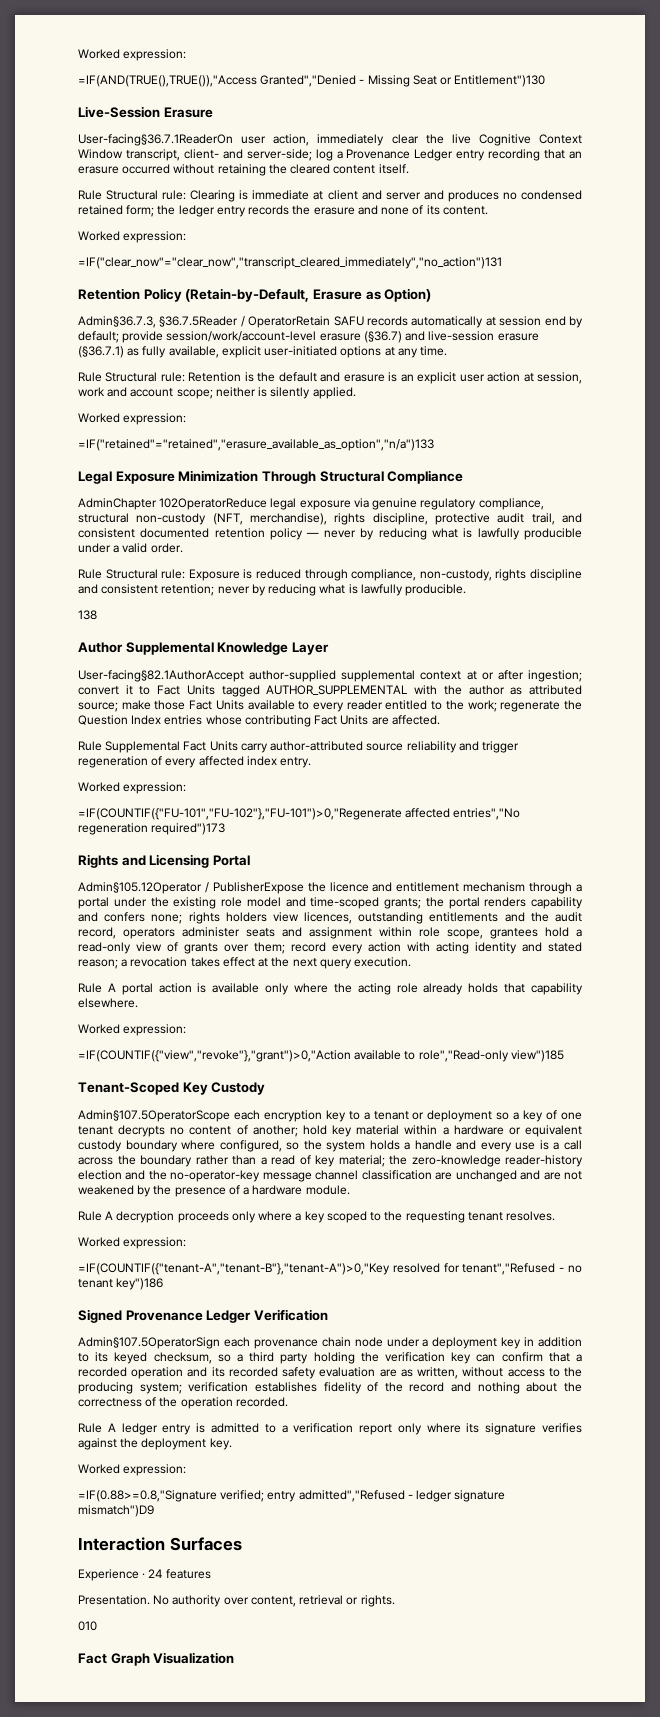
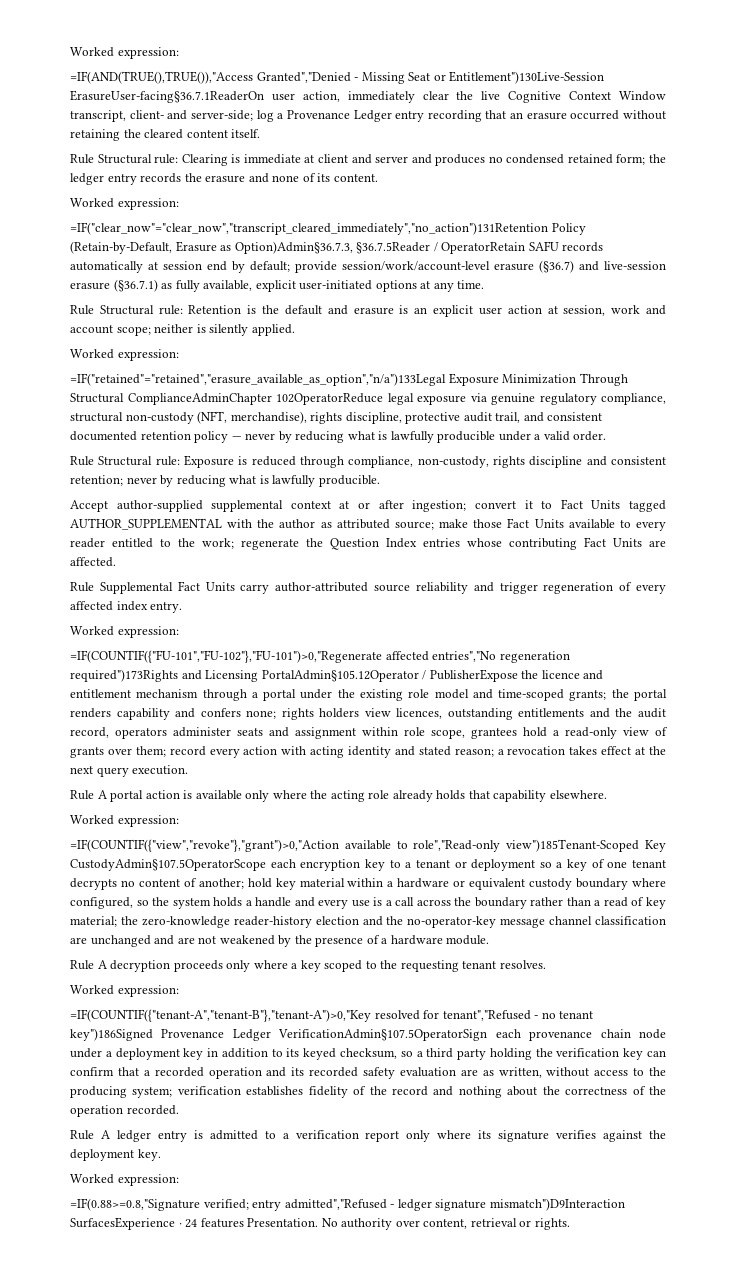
- =IF(AND(TRUE(),TRUE()),"Access Granted","Denied - Missing Seat or Entitlement")130
- Live-Session Erasure
- User-facing§36.7.1ReaderOn user action, immediately clear the live Cognitive Context Window transcript, client- and server-side; log a Provenance Ledger entry recording that an erasure occurred without retaining the cleared content itself.
+ =IF(AND(TRUE(),TRUE()),"Access Granted","Denied - Missing Seat or Entitlement")130Live-Session ErasureUser-facing§36.7.1ReaderOn user action, immediately clear the live Cognitive Context Window transcript, client- and server-side; log a Provenance Ledger entry recording that an erasure occurred without retaining the cleared content itself.
- =IF("clear_now"="clear_now","transcript_cleared_immediately","no_action")131
- Retention Policy (Retain-by-Default, Erasure as Option)
- Admin§36.7.3, §36.7.5Reader / OperatorRetain SAFU records automatically at session end by default; provide session/work/account-level erasure (§36.7) and live-session erasure (§36.7.1) as fully available, explicit user-initiated options at any time.
+ =IF("clear_now"="clear_now","transcript_cleared_immediately","no_action")131Retention Policy (Retain-by-Default, Erasure as Option)Admin§36.7.3, §36.7.5Reader / OperatorRetain SAFU records automatically at session end by default; provide session/work/account-level erasure (§36.7) and live-session erasure (§36.7.1) as fully available, explicit user-initiated options at any time.
- =IF("retained"="retained","erasure_available_as_option","n/a")133
- Legal Exposure Minimization Through Structural Compliance
- AdminChapter 102OperatorReduce legal exposure via genuine regulatory compliance, structural non-custody (NFT, merchandise), rights discipline, protective audit trail, and consistent documented retention policy — never by reducing what is lawfully producible under a valid order.
+ =IF("retained"="retained","erasure_available_as_option","n/a")133Legal Exposure Minimization Through Structural ComplianceAdminChapter 102OperatorReduce legal exposure via genuine regulatory compliance, structural non-custody (NFT, merchandise), rights discipline, protective audit trail, and consistent documented retention policy — never by reducing what is lawfully producible under a valid order.
- 138
- Author Supplemental Knowledge Layer
- User-facing§82.1AuthorAccept author-supplied supplemental context at or after ingestion; convert it to Fact Units tagged AUTHOR_SUPPLEMENTAL with the author as attributed source; make those Fact Units available to every reader entitled to the work; regenerate the Question Index entries whose contributing Fact Units are affected.
+ Accept author-supplied supplemental context at or after ingestion; convert it to Fact Units tagged AUTHOR_SUPPLEMENTAL with the author as attributed source; make those Fact Units available to every reader entitled to the work; regenerate the Question Index entries whose contributing Fact Units are affected.
- =IF(COUNTIF({"FU-101","FU-102"},"FU-101")>0,"Regenerate affected entries","No regeneration required")173
- Rights and Licensing Portal
- Admin§105.12Operator / PublisherExpose the licence and entitlement mechanism through a portal under the existing role model and time-scoped grants;
+ =IF(COUNTIF({"FU-101","FU-102"},"FU-101")>0,"Regenerate affected entries","No regeneration required")173Rights and Licensing PortalAdmin§105.12Operator / PublisherExpose the licence and entitlement mechanism through a portal under the existing role model and time-scoped grants;
- =IF(COUNTIF({"view","revoke"},"grant")>0,"Action available to role","Read-only view")185
- Tenant-Scoped Key Custody
- Admin§107.5OperatorScope each encryption key to a tenant or deployment so a key of one tenant decrypts no content of another;
+ =IF(COUNTIF({"view","revoke"},"grant")>0,"Action available to role","Read-only view")185Tenant-Scoped Key CustodyAdmin§107.5OperatorScope each encryption key to a tenant or deployment so a key of one tenant decrypts no content of another;
- =IF(COUNTIF({"tenant-A","tenant-B"},"tenant-A")>0,"Key resolved for tenant","Refused - no tenant key")186
- Signed Provenance Ledger Verification
- Admin§107.5OperatorSign each provenance chain node under a deployment key in addition to its keyed checksum, so a third party holding the verification key can confirm that a recorded operation and its recorded safety evaluation are as written, without access to the producing system;
+ =IF(COUNTIF({"tenant-A","tenant-B"},"tenant-A")>0,"Key resolved for tenant","Refused - no tenant key")186Signed Provenance Ledger VerificationAdmin§107.5OperatorSign each provenance chain node under a deployment key in addition to its keyed checksum, so a third party holding the verification key can confirm that a recorded operation and its recorded safety evaluation are as written, without access to the producing system;
- =IF(0.88>=0.8,"Signature verified; entry admitted","Refused - ledger signature mismatch")D9
- Interaction Surfaces
- Experience · 24 features
- Presentation.
+ =IF(0.88>=0.8,"Signature verified; entry admitted","Refused - ledger signature mismatch")D9Interaction SurfacesExperience · 24 features Presentation.
- 010
- Fact Graph Visualization

